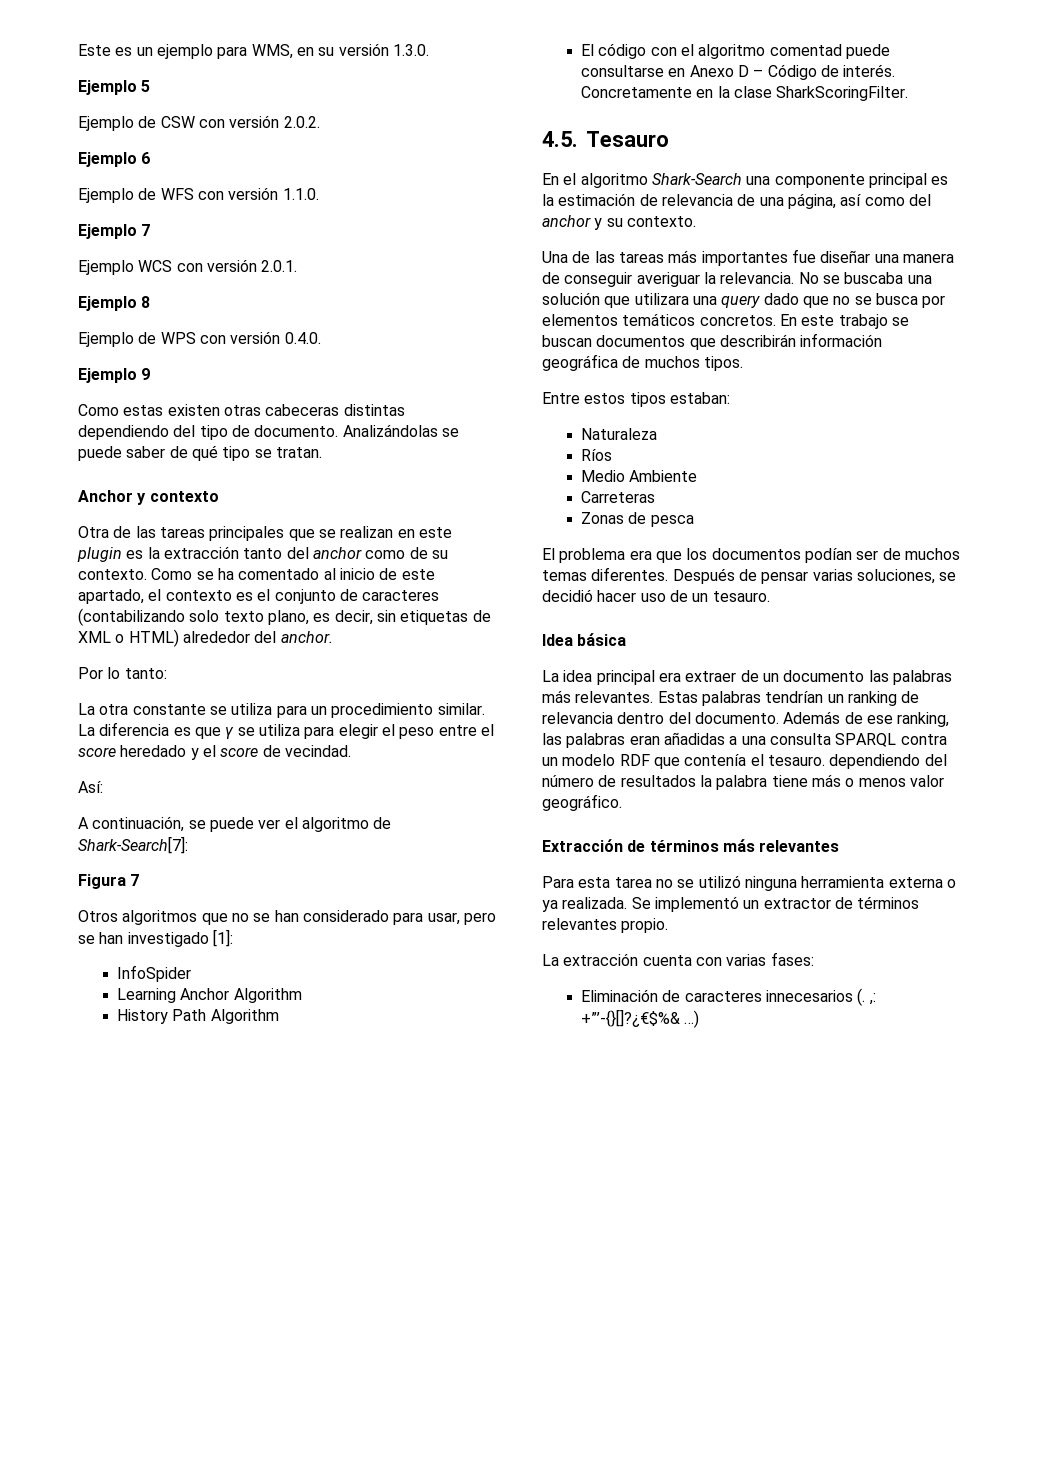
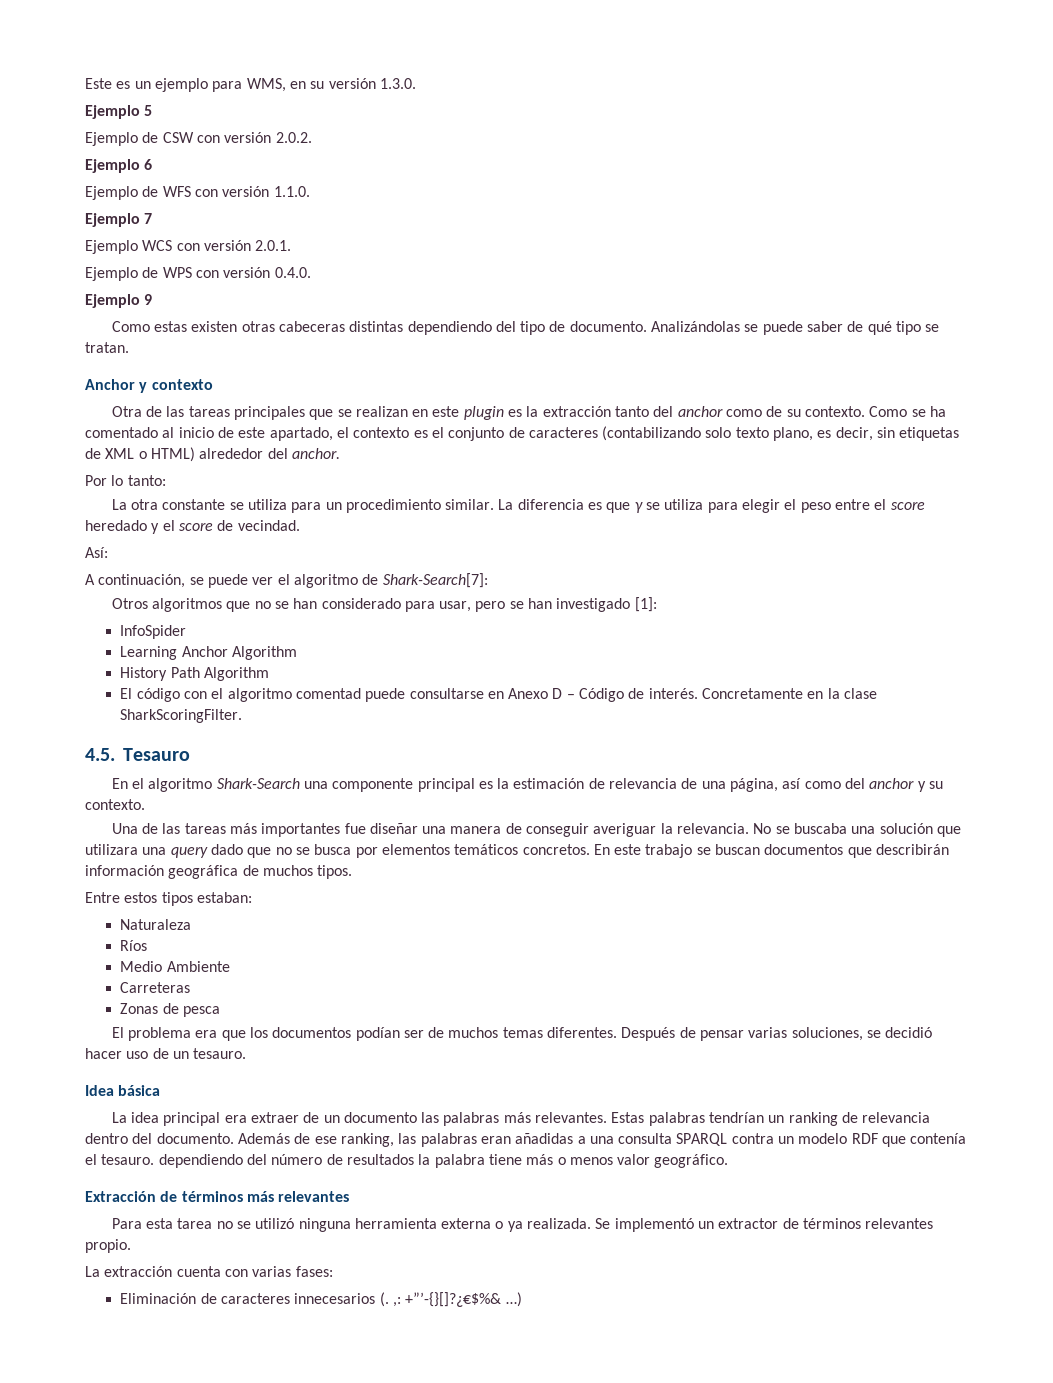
- Ejemplo 8
- Figura 7

